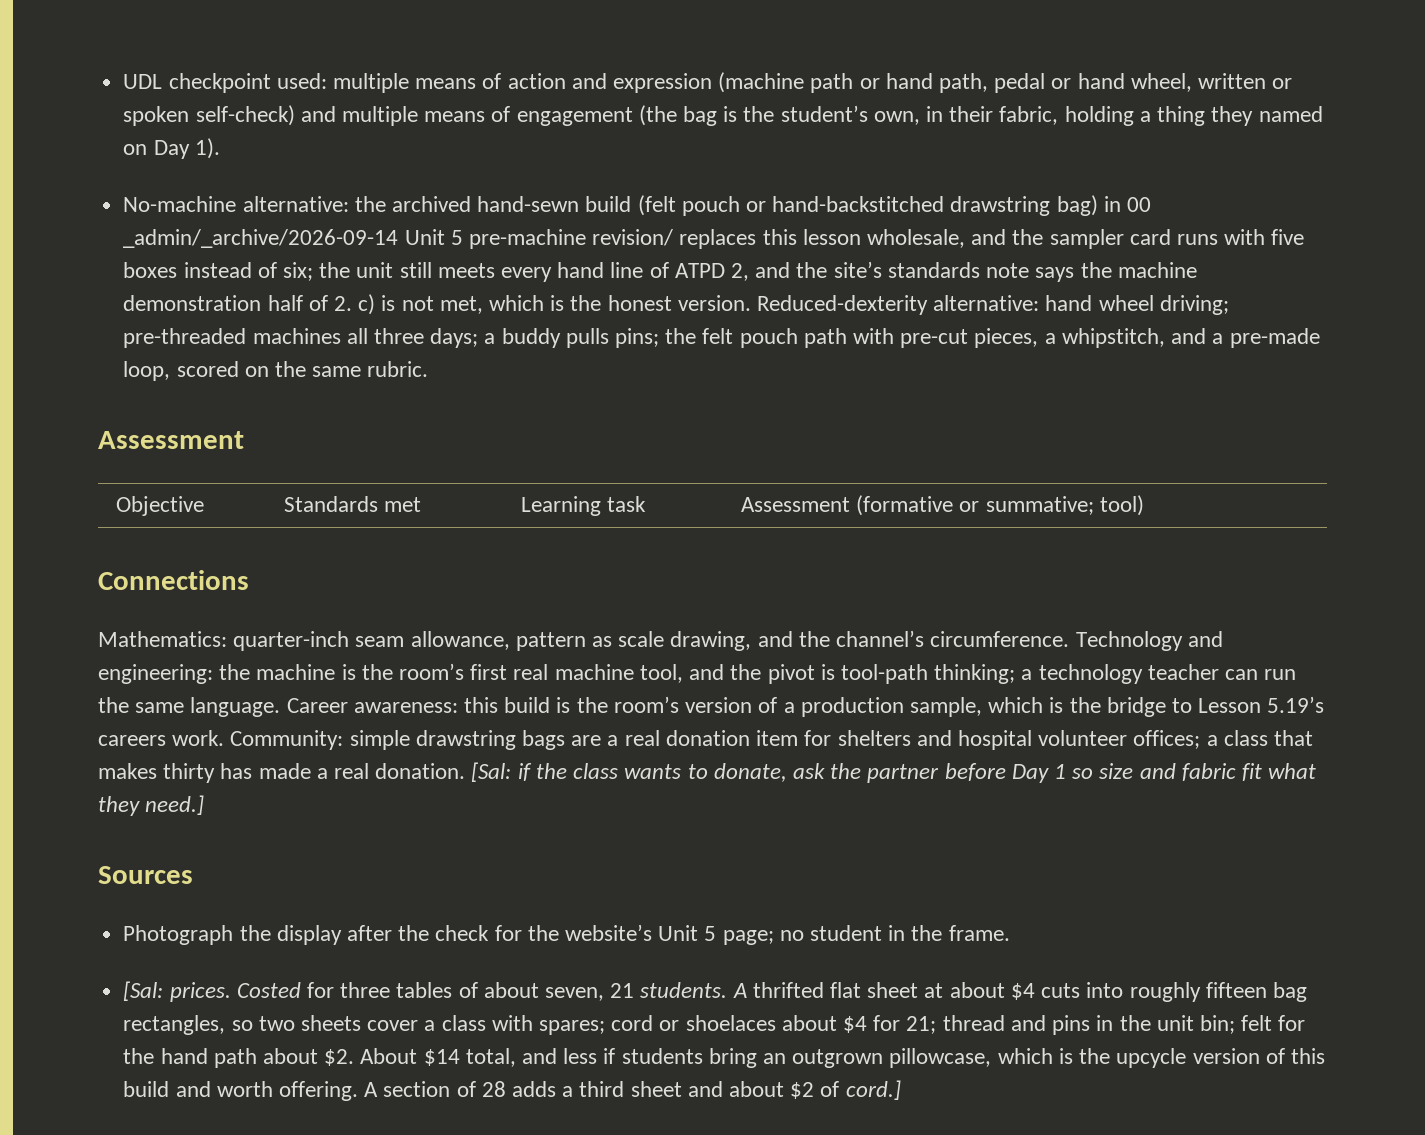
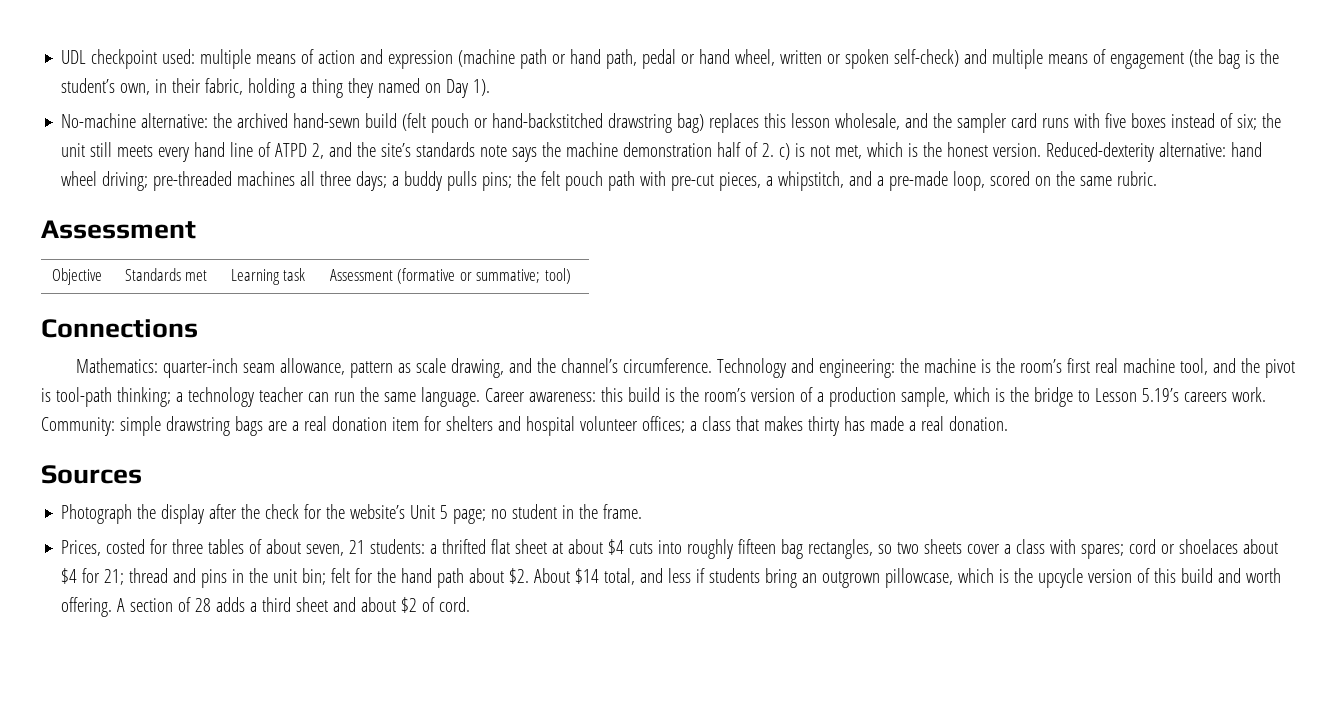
- No-machine alternative: the archived hand-sewn build (felt pouch or hand-backstitched drawstring bag) in 00 _admin/_archive/2026-09-14 Unit 5 pre-machine revision/ replaces this lesson wholesale, and the sampler card runs with five boxes instead of six; the unit still meets every hand line of ATPD 2, and the site’s standards note says the machine demonstration half of 2. c) is not met, which is the honest version.
+ No-machine alternative: the archived hand-sewn build (felt pouch or hand-backstitched drawstring bag) replaces this lesson wholesale, and the sampler card runs with five boxes instead of six; the unit still meets every hand line of ATPD 2, and the site’s standards note says the machine demonstration half of 2. c) is not met, which is the honest version.
- [Sal: if the class wants to donate, ask the partner before Day 1 so size and fabric fit what they need.]
- [Sal: prices. Costed for three tables of about seven, 21 students. A thrifted flat sheet at about $4 cuts into roughly fifteen bag rectangles, so two sheets cover a class with spares; cord or shoelaces about $4 for 21; thread and pins in the unit bin; felt for the hand path about $2.
+ Prices, costed for three tables of about seven, 21 students: a thrifted flat sheet at about $4 cuts into roughly fifteen bag rectangles, so two sheets cover a class with spares; cord or shoelaces about $4 for 21; thread and pins in the unit bin; felt for the hand path about $2.
- A section of 28 adds a third sheet and about $2 of cord.]
+ A section of 28 adds a third sheet and about $2 of cord.

